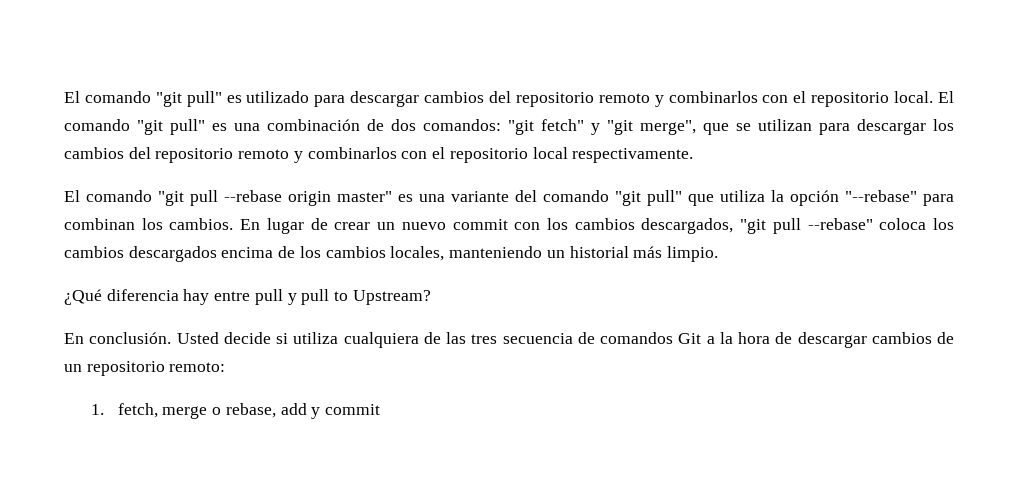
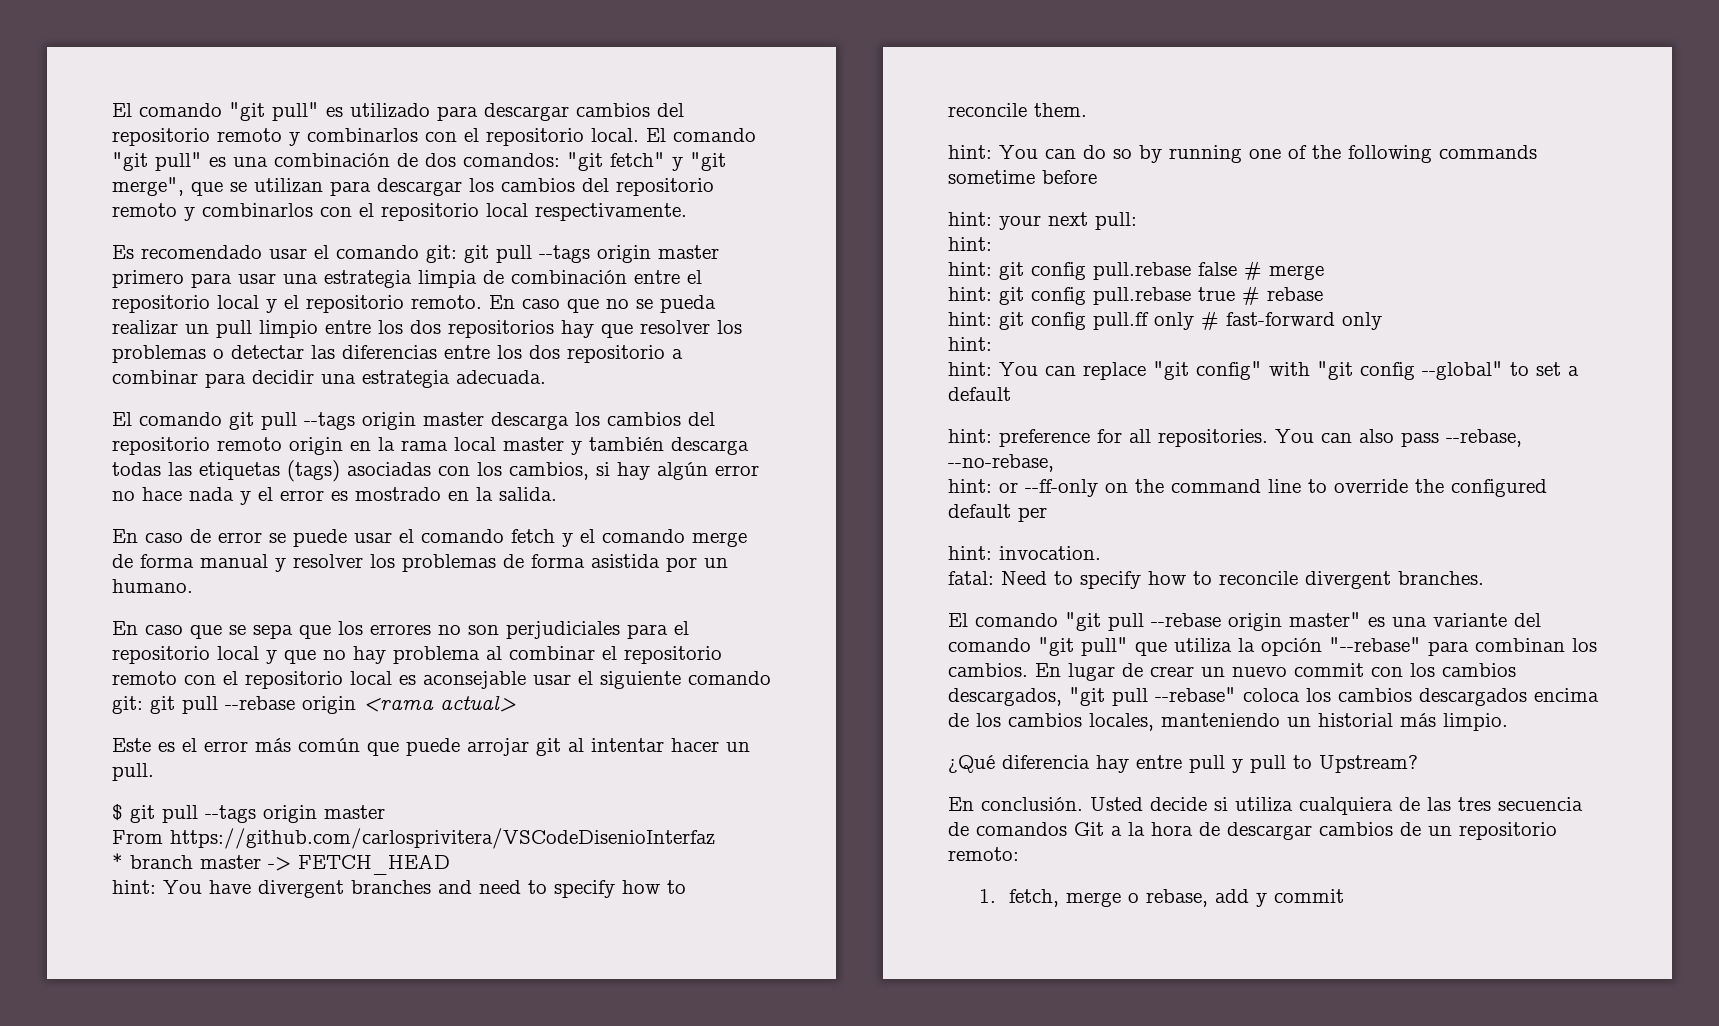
+ Es recomendado usar el comando git: git pull --tags origin master primero para usar una estrategia limpia de combinación entre el repositorio local y el repositorio remoto. En caso que no se pueda realizar un pull limpio entre los dos repositorios hay que resolver los problemas o detectar las diferencias entre los dos repositorio a combinar para decidir una estrategia adecuada.
+ El comando git pull --tags origin master descarga los cambios del repositorio remoto origin en la rama local master y también descarga todas las etiquetas (tags) asociadas con los cambios, si hay algún error no hace nada y el error es mostrado en la salida.
+ En caso de error se puede usar el comando fetch y el comando merge de forma manual y resolver los problemas de forma asistida por un humano.
+ En caso que se sepa que los errores no son perjudiciales para el repositorio local y que no hay problema al combinar el repositorio remoto con el repositorio local es aconsejable usar el siguiente comando git: git pull --rebase origin <rama actual>
+ Este es el error más común que puede arrojar git al intentar hacer un pull.
+ $ git pull --tags origin master
+ From https://github.com/carlosprivitera/VSCodeDisenioInterfaz
+ * branch master -> FETCH_HEAD
+ hint: You have divergent branches and need to specify how to reconcile them.
+ hint: You can do so by running one of the following commands sometime before
+ hint: your next pull:
+ hint:
+ hint: git config pull.rebase false # merge
+ hint: git config pull.rebase true # rebase
+ hint: git config pull.ff only # fast-forward only
+ hint:
+ hint: You can replace "git config" with "git config --global" to set a default
+ hint: preference for all repositories. You can also pass --rebase, --no-rebase,
+ hint: or --ff-only on the command line to override the configured default per
+ hint: invocation.
+ fatal: Need to specify how to reconcile divergent branches.

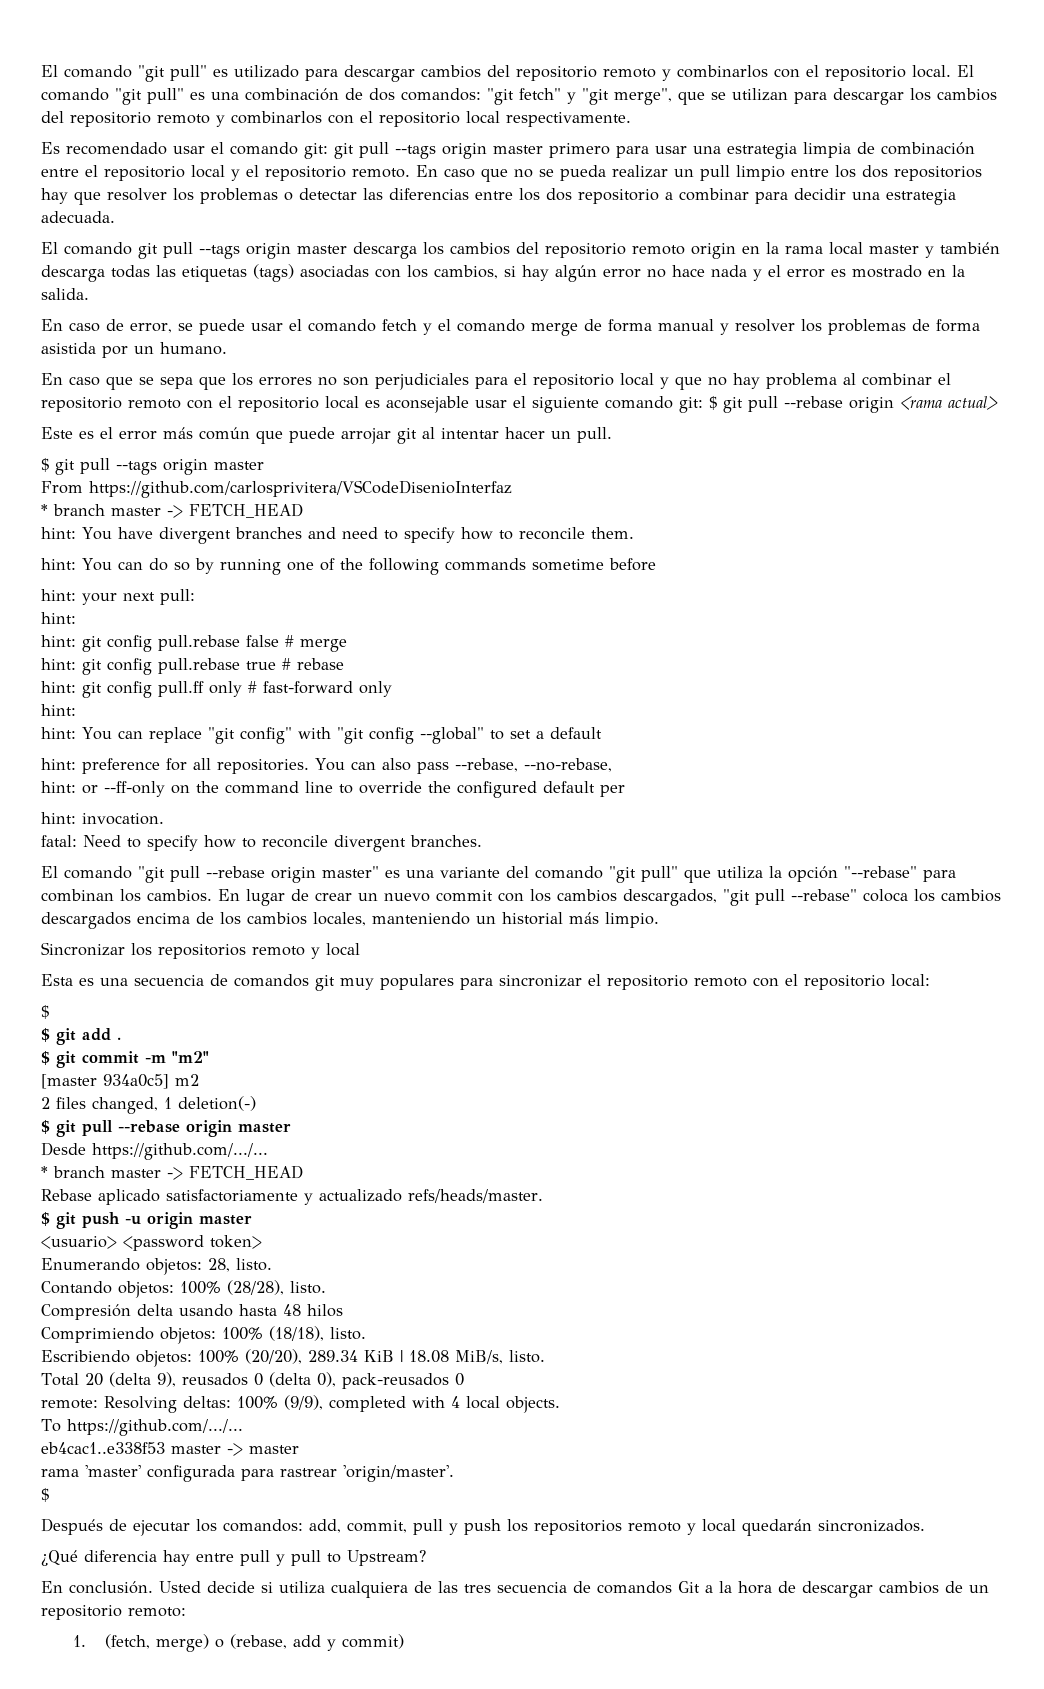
- En caso de error se puede usar el comando fetch y el comando merge de forma manual y resolver los problemas de forma asistida por un humano.
+ En caso de error, se puede usar el comando fetch y el comando merge de forma manual y resolver los problemas de forma asistida por un humano.
- En caso que se sepa que los errores no son perjudiciales para el repositorio local y que no hay problema al combinar el repositorio remoto con el repositorio local es aconsejable usar el siguiente comando git: git pull --rebase origin <rama actual>
+ En caso que se sepa que los errores no son perjudiciales para el repositorio local y que no hay problema al combinar el repositorio remoto con el repositorio local es aconsejable usar el siguiente comando git: $ git pull --rebase origin <rama actual>
+ Sincronizar los repositorios remoto y local
+ Esta es una secuencia de comandos git muy populares para sincronizar el repositorio remoto con el repositorio local:
+ $
+ $ git add .
+ $ git commit -m "m2"
+ [master 934a0c5] m2
+ 2 files changed, 1 deletion(-)
+ $ git pull --rebase origin master
+ Desde https://github.com/.../...
+ * branch master -> FETCH_HEAD
+ Rebase aplicado satisfactoriamente y actualizado refs/heads/master.
+ $ git push -u origin master
+ <usuario> <password token>
+ Enumerando objetos: 28, listo.
+ Contando objetos: 100% (28/28), listo.
+ Compresión delta usando hasta 48 hilos
+ Comprimiendo objetos: 100% (18/18), listo.
+ Escribiendo objetos: 100% (20/20), 289.34 KiB | 18.08 MiB/s, listo.
+ Total 20 (delta 9), reusados 0 (delta 0), pack-reusados 0
+ remote: Resolving deltas: 100% (9/9), completed with 4 local objects.
+ To https://github.com/.../...
+ eb4cac1..e338f53 master -> master
+ rama 'master' configurada para rastrear 'origin/master'.
+ $
+ Después de ejecutar los comandos: add, commit, pull y push los repositorios remoto y local quedarán sincronizados.
- 1. fetch, merge o rebase, add y commit
+ 1. (fetch, merge) o (rebase, add y commit)

